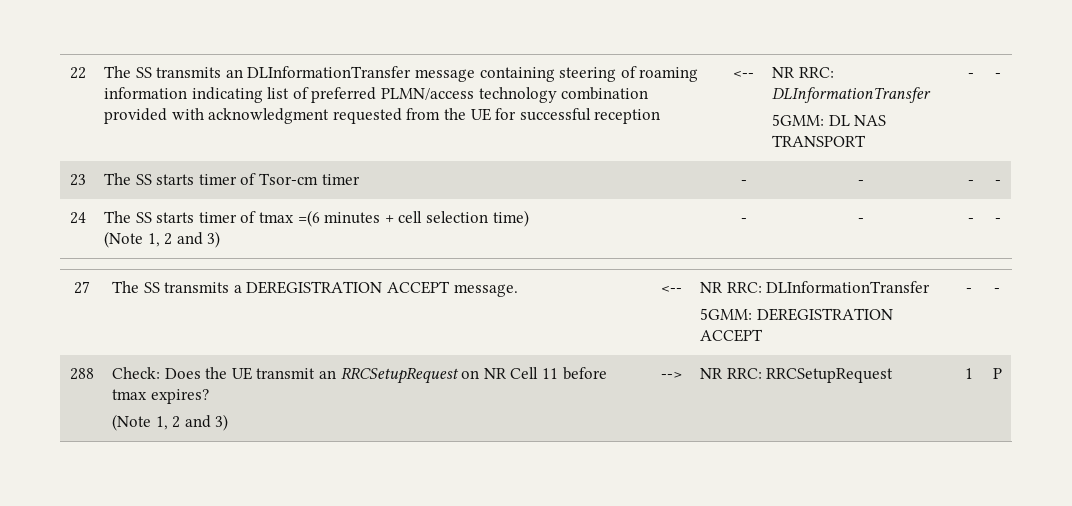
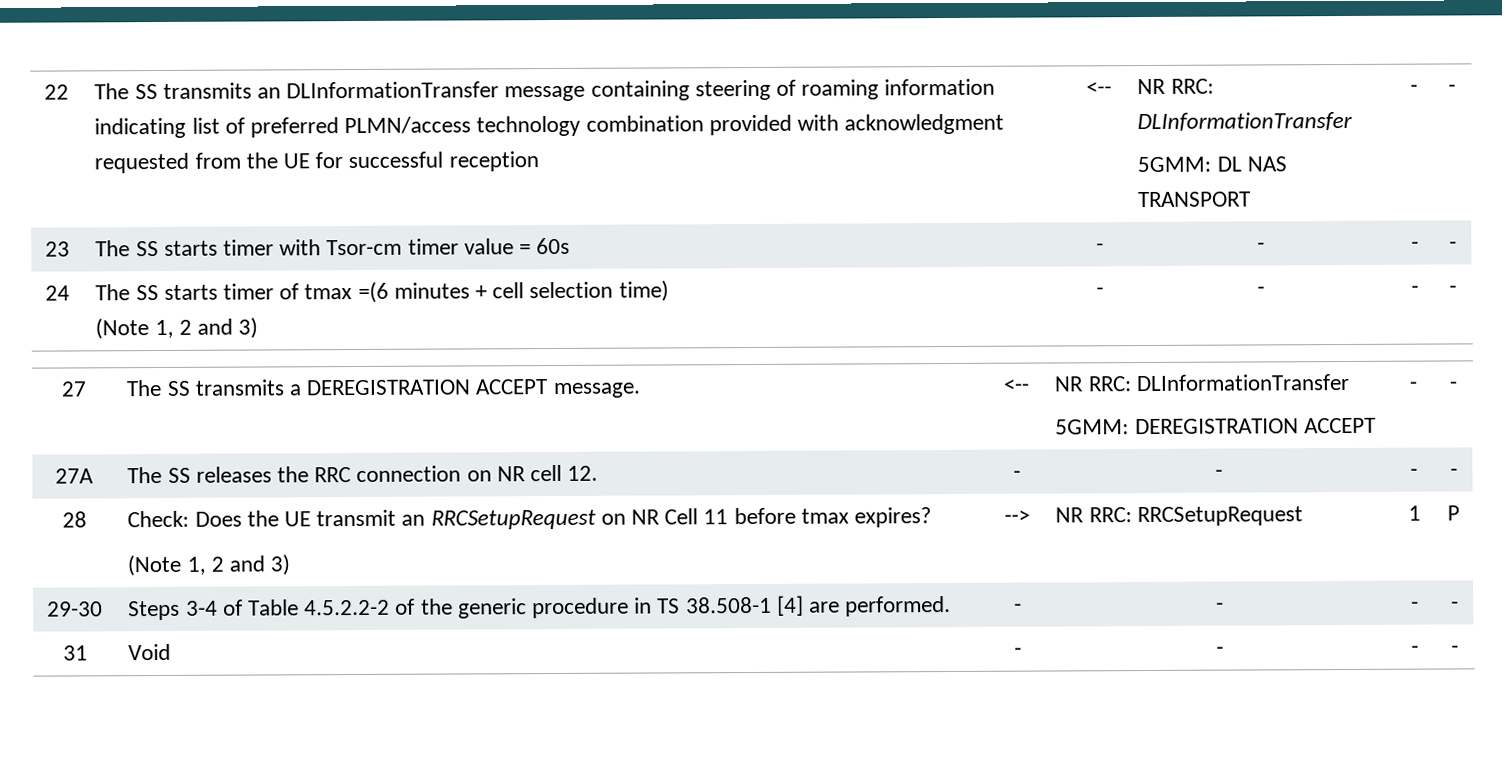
- 23 | The SS starts timer of Tsor-cm timer | - | - | - | -
+ 23 | The SS starts timer with Tsor-cm timer value = 60s | - | - | - | -
- 288 | Check: Does the UE transmit an RRCSetupRequest on NR Cell 11 before tmax expires?
+ 27A | The SS releases the RRC connection on NR cell 12. | - | - | - | -
+ 28 | Check: Does the UE transmit an RRCSetupRequest on NR Cell 11 before tmax expires?
+ 29-30 | Steps 3-4 of Table 4.5.2.2-2 of the generic procedure in TS 38.508-1 [4] are performed. | - | - | - | -
+ 31 | Void | - | - | - | -

